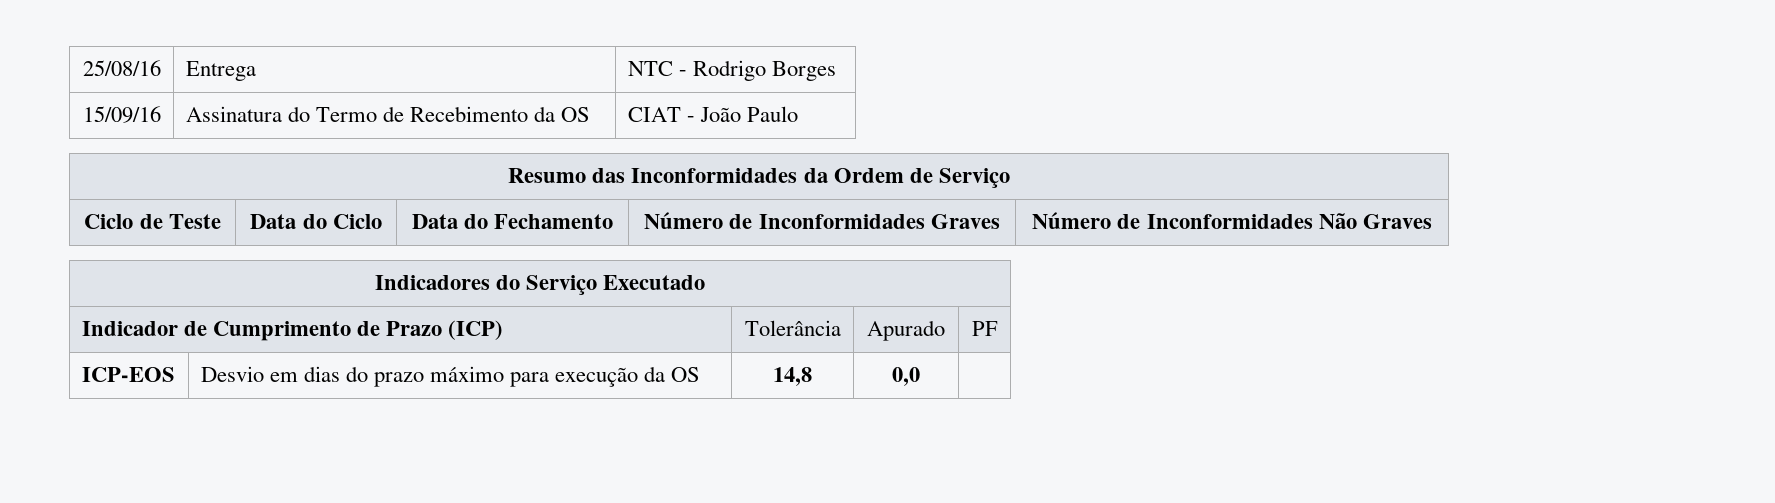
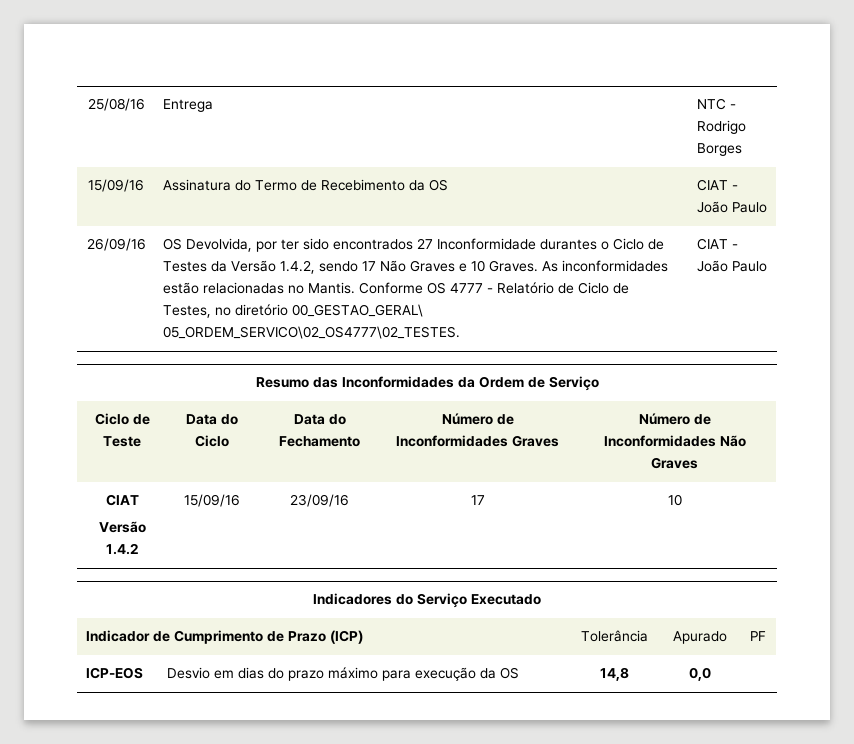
+ 26/09/16 | OS Devolvida, por ter sido encontrados 27 Inconformidade durantes o Ciclo de Testes da Versão 1.4.2, sendo 17 Não Graves e 10 Graves. As inconformidades estão relacionadas no Mantis. Conforme OS 4777 - Relatório de Ciclo de Testes, no diretório 00_GESTAO_GERAL\ 05_ORDEM_SERVICO\02_OS4777\02_TESTES. | CIAT - João Paulo
  Ciclo de Teste | Data do Ciclo | Data do Fechamento | Número de Inconformidades Graves | Número de Inconformidades Não Graves
+ CIAT
+ Versão 1.4.2 | 15/09/16 | 23/09/16 | 17 | 10

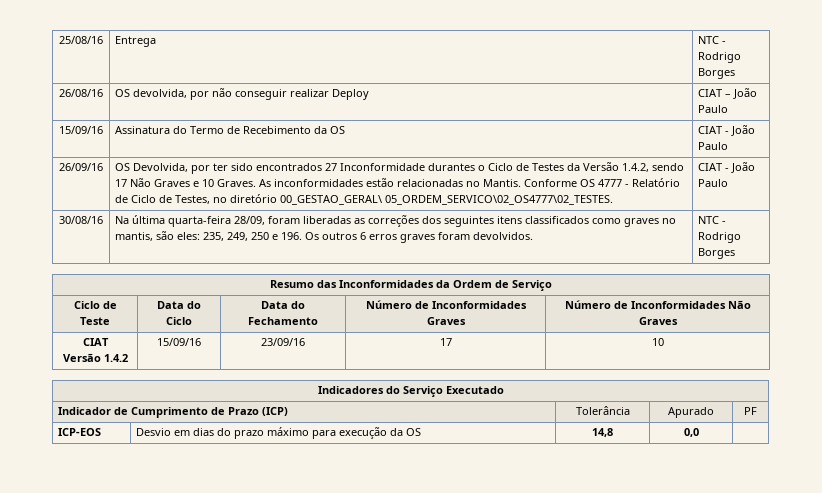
+ 26/08/16 | OS devolvida, por não conseguir realizar Deploy | CIAT – João Paulo
+ 30/08/16 | Na última quarta-feira 28/09, foram liberadas as correções dos seguintes itens classificados como graves no mantis, são eles: 235, 249, 250 e 196. Os outros 6 erros graves foram devolvidos. | NTC - Rodrigo Borges

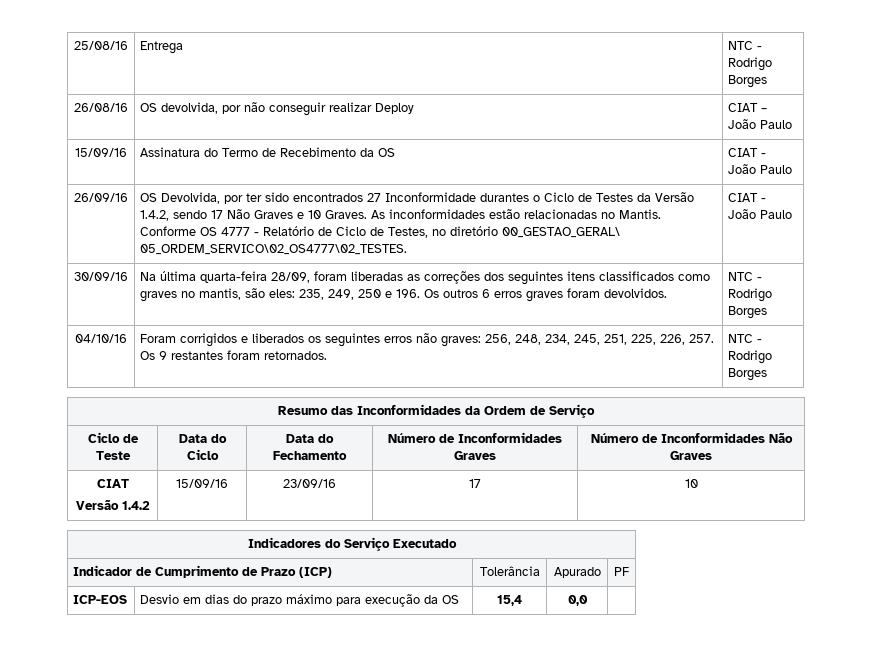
- 30/08/16 | Na última quarta-feira 28/09, foram liberadas as correções dos seguintes itens classificados como graves no mantis, são eles: 235, 249, 250 e 196. Os outros 6 erros graves foram devolvidos. | NTC - Rodrigo Borges
+ 30/09/16 | Na última quarta-feira 28/09, foram liberadas as correções dos seguintes itens classificados como graves no mantis, são eles: 235, 249, 250 e 196. Os outros 6 erros graves foram devolvidos. | NTC - Rodrigo Borges
+ 04/10/16 | Foram corrigidos e liberados os seguintes erros não graves: 256, 248, 234, 245, 251, 225, 226, 257. Os 9 restantes foram retornados. | NTC - Rodrigo Borges
- ICP-EOS | Desvio em dias do prazo máximo para execução da OS | 14,8 | 0,0 |
+ ICP-EOS | Desvio em dias do prazo máximo para execução da OS | 15,4 | 0,0 |

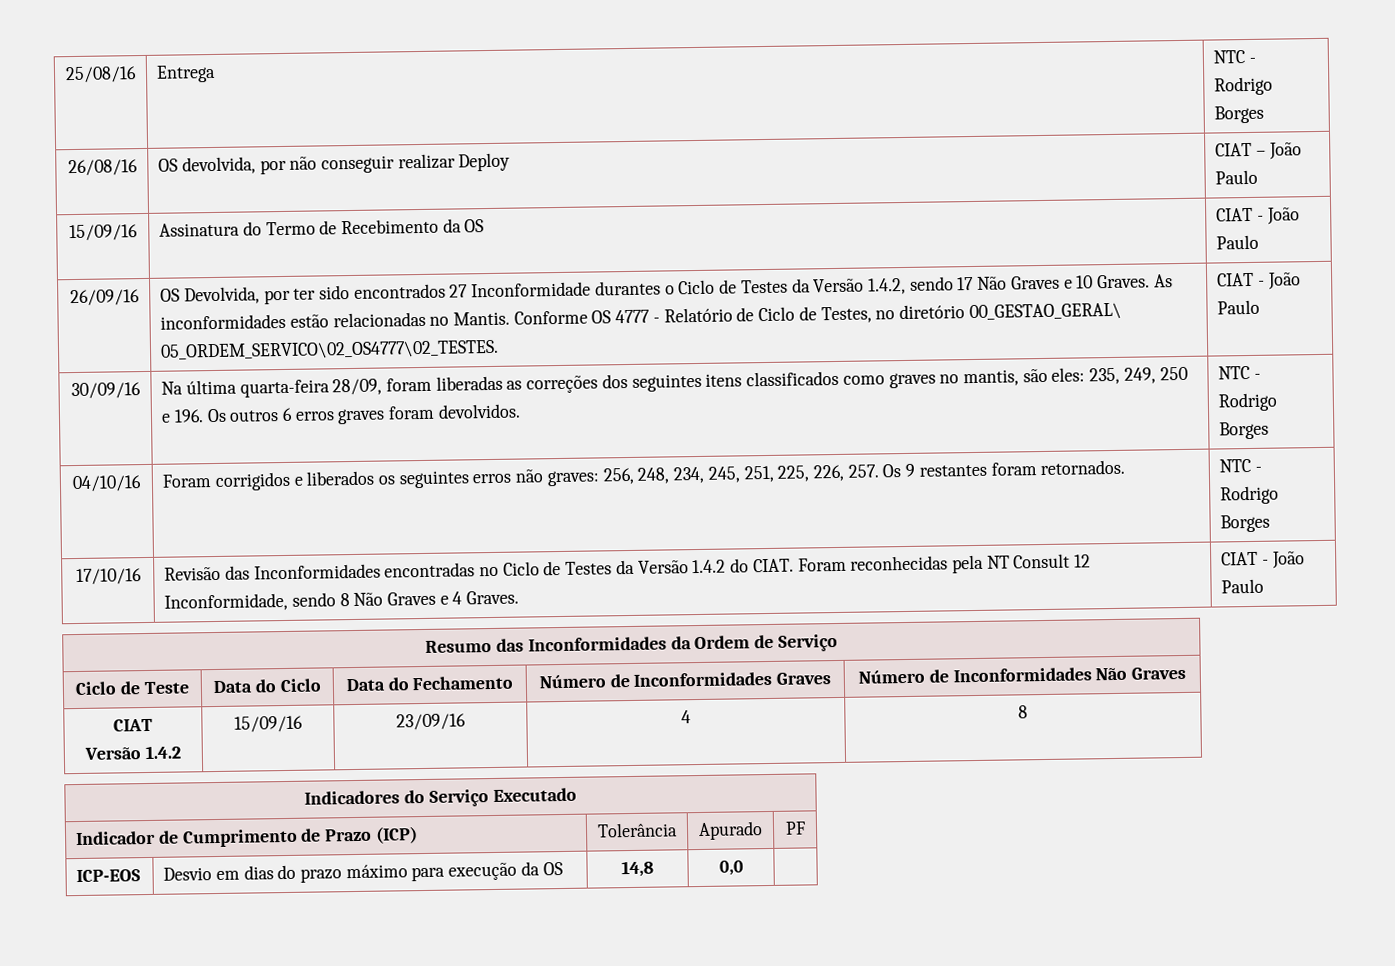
+ 17/10/16 | Revisão das Inconformidades encontradas no Ciclo de Testes da Versão 1.4.2 do CIAT. Foram reconhecidas pela NT Consult 12 Inconformidade, sendo 8 Não Graves e 4 Graves. | CIAT - João Paulo
  Ciclo de Teste | Data do Ciclo | Data do Fechamento | Número de Inconformidades Graves | Número de Inconformidades Não Graves
  CIAT
- Versão 1.4.2 | 15/09/16 | 23/09/16 | 17 | 10
+ Versão 1.4.2 | 15/09/16 | 23/09/16 | 4 | 8
- ICP-EOS | Desvio em dias do prazo máximo para execução da OS | 15,4 | 0,0 |
+ ICP-EOS | Desvio em dias do prazo máximo para execução da OS | 14,8 | 0,0 |

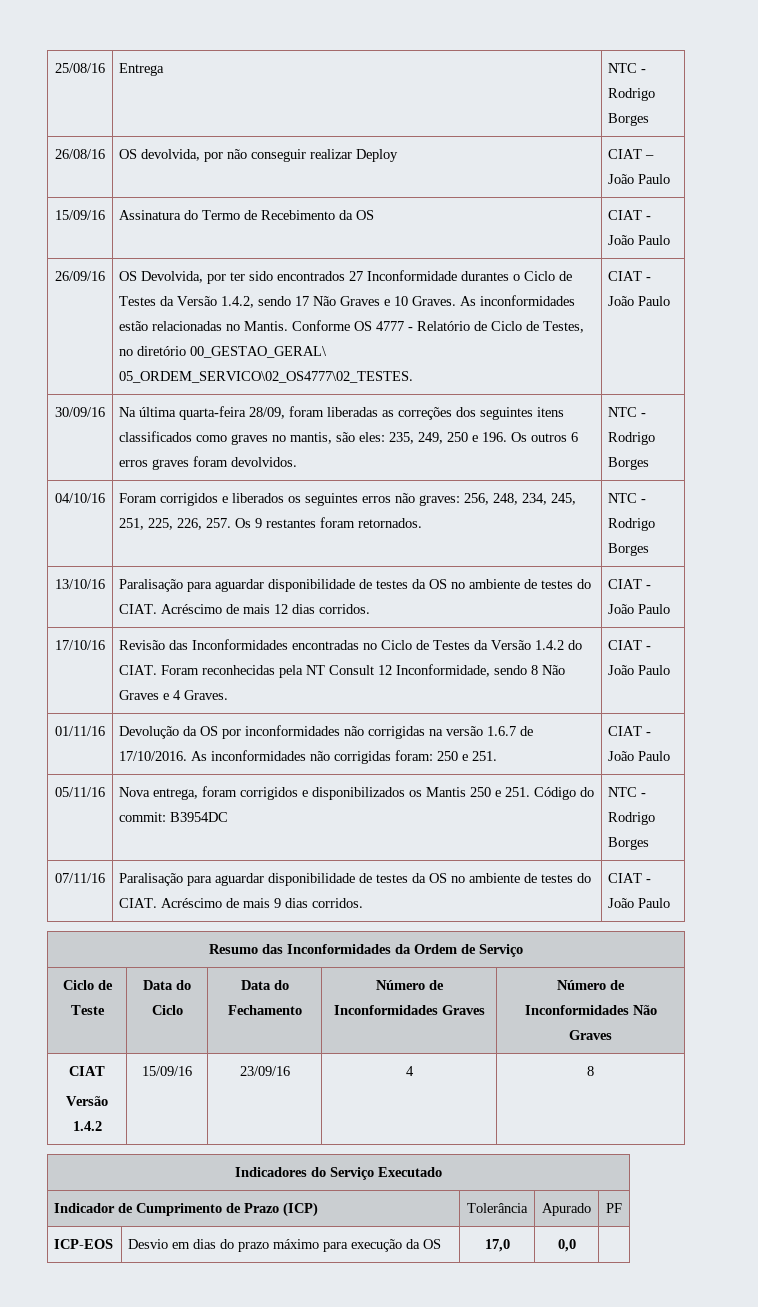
+ 13/10/16 | Paralisação para aguardar disponibilidade de testes da OS no ambiente de testes do CIAT. Acréscimo de mais 12 dias corridos. | CIAT - João Paulo
+ 01/11/16 | Devolução da OS por inconformidades não corrigidas na versão 1.6.7 de 17/10/2016. As inconformidades não corrigidas foram: 250 e 251. | CIAT - João Paulo
+ 05/11/16 | Nova entrega, foram corrigidos e disponibilizados os Mantis 250 e 251. Código do commit: B3954DC | NTC - Rodrigo Borges
+ 07/11/16 | Paralisação para aguardar disponibilidade de testes da OS no ambiente de testes do CIAT. Acréscimo de mais 9 dias corridos. | CIAT - João Paulo
- ICP-EOS | Desvio em dias do prazo máximo para execução da OS | 14,8 | 0,0 |
+ ICP-EOS | Desvio em dias do prazo máximo para execução da OS | 17,0 | 0,0 |

